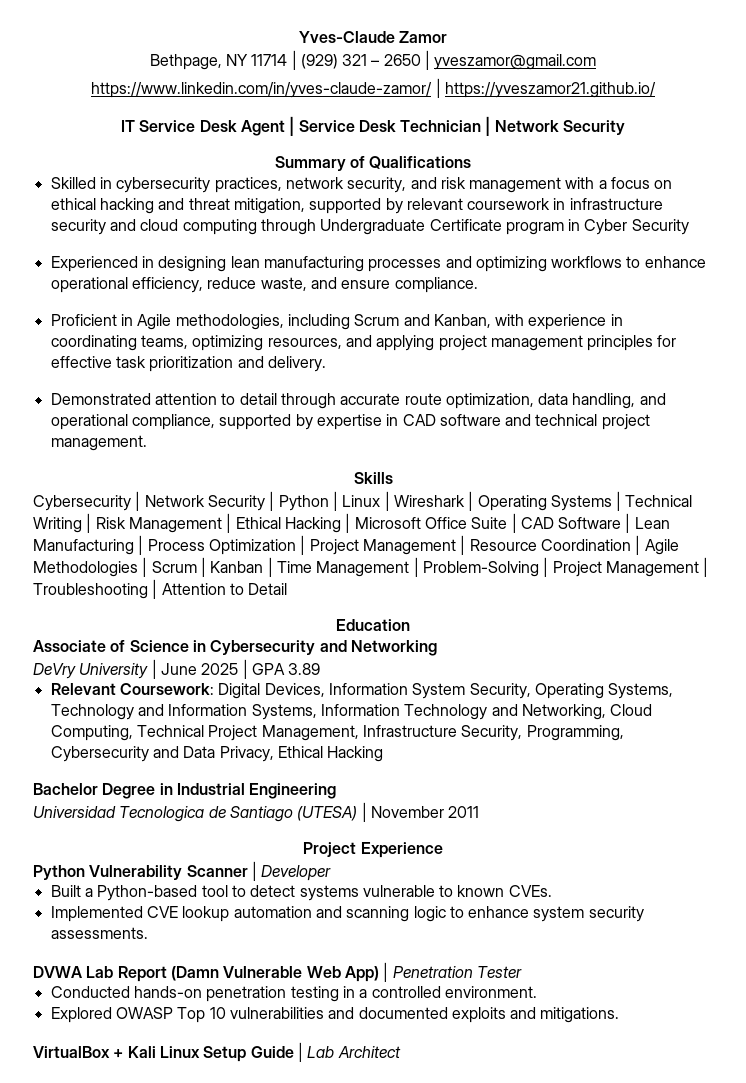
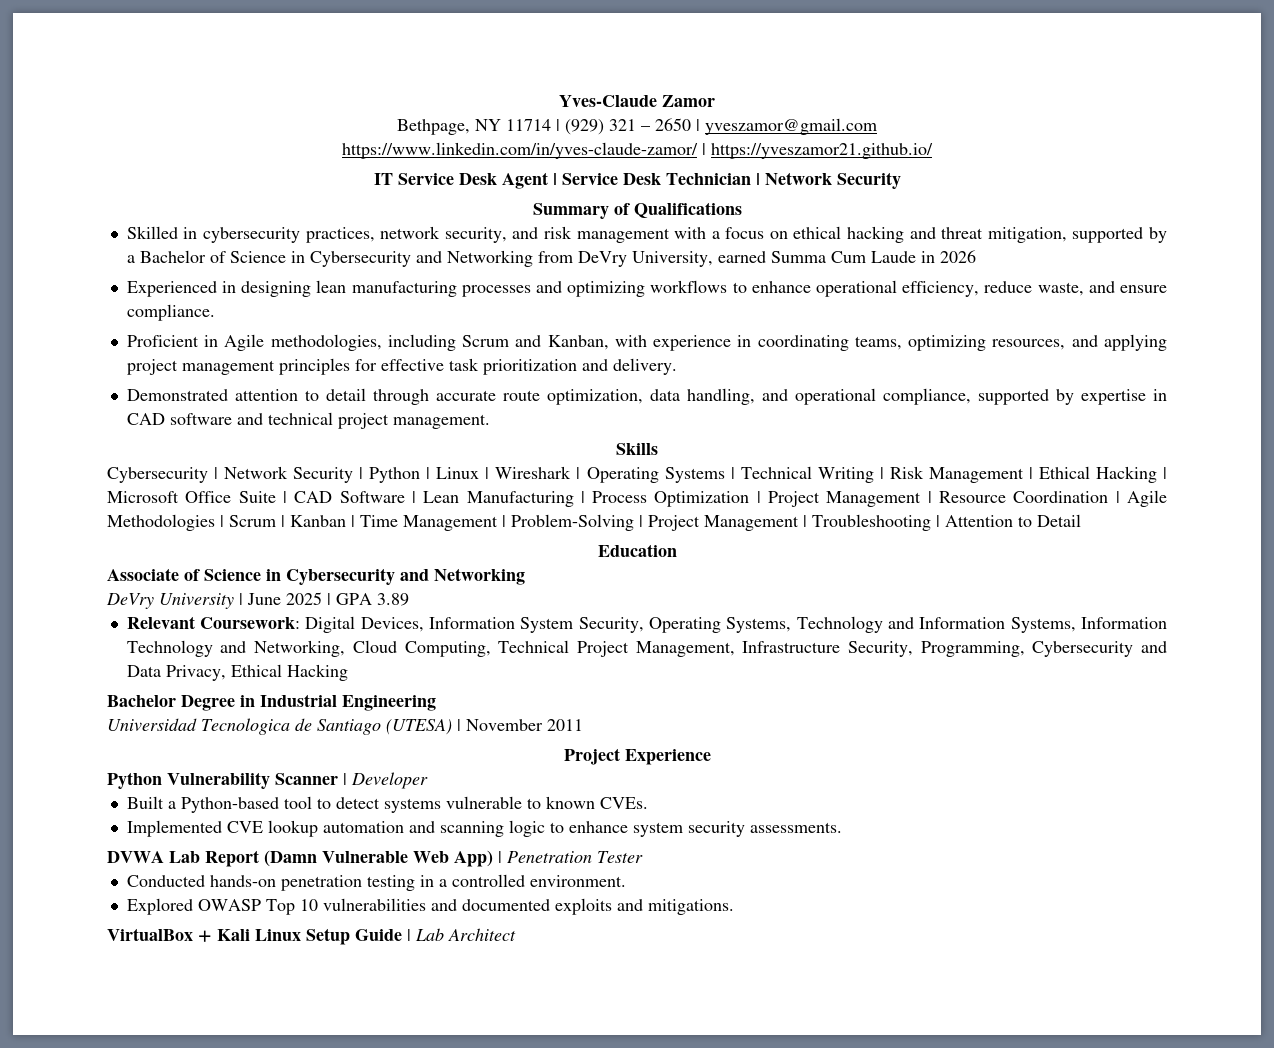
- Skilled in cybersecurity practices, network security, and risk management with a focus on ethical hacking and threat mitigation, supported by relevant coursework in infrastructure security and cloud computing through Undergraduate Certificate program in Cyber Security
+ Skilled in cybersecurity practices, network security, and risk management with a focus on ethical hacking and threat mitigation, supported by a Bachelor of Science in Cybersecurity and Networking from DeVry University, earned Summa Cum Laude in 2026

